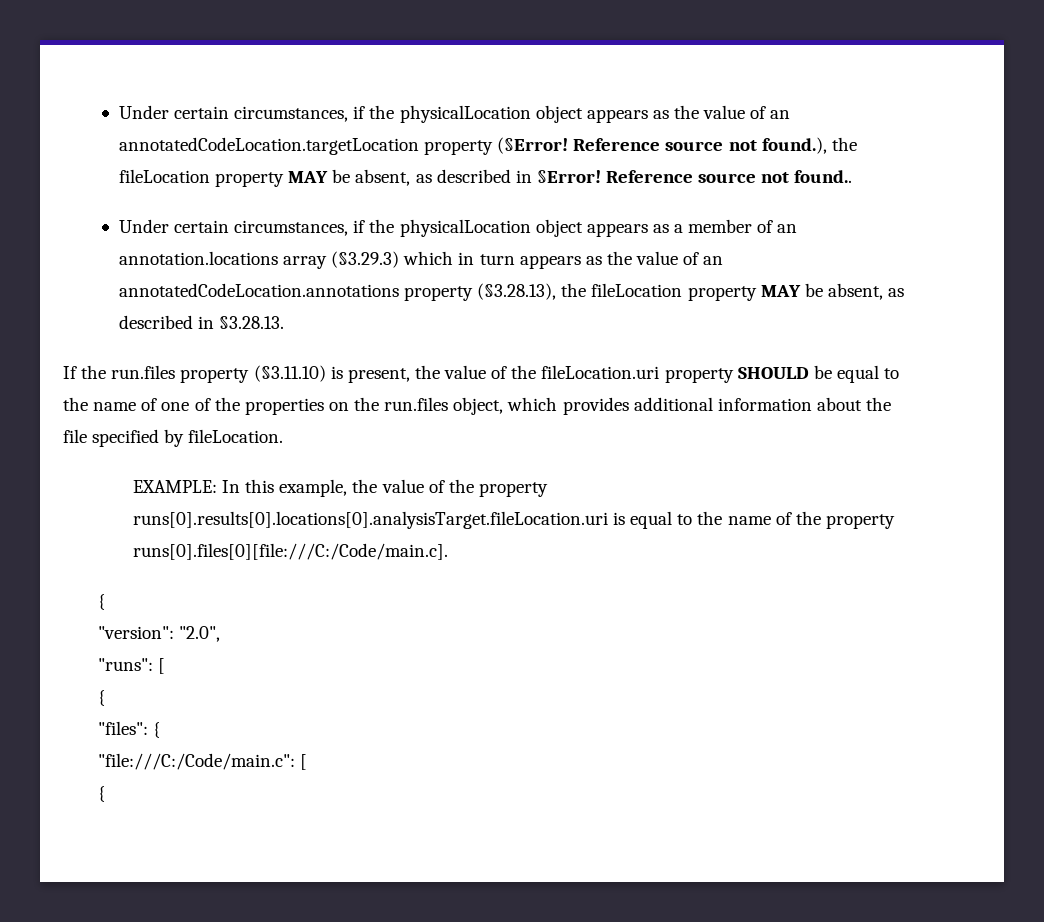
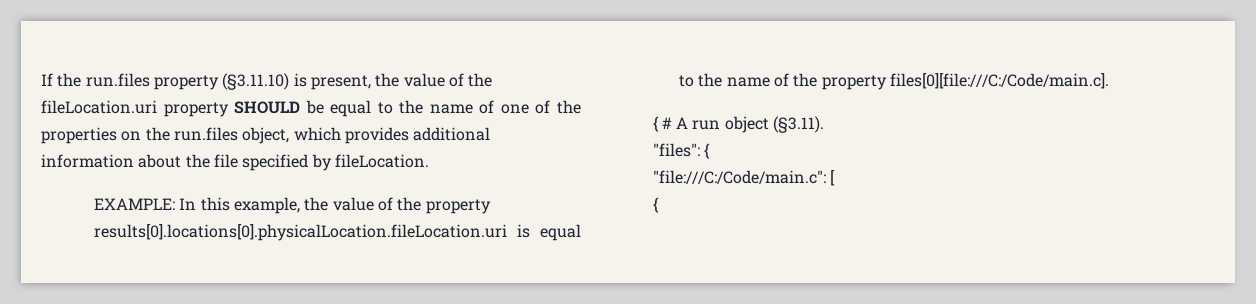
- Under certain circumstances, if the physicalLocation object appears as the value of an annotatedCodeLocation.targetLocation property (§Error! Reference source not found.), the fileLocation property MAY be absent, as described in §Error! Reference source not found..
- Under certain circumstances, if the physicalLocation object appears as a member of an annotation.locations array (§3.29.3) which in turn appears as the value of an annotatedCodeLocation.annotations property (§3.28.13), the fileLocation property MAY be absent, as described in §3.28.13.
- EXAMPLE: In this example, the value of the property runs[0].results[0].locations[0].analysisTarget.fileLocation.uri is equal to the name of the property runs[0].files[0][file:///C:/Code/main.c].
- {
- "version": "2.0",
- "runs": [
- {
+ EXAMPLE: In this example, the value of the property results[0].locations[0].physicalLocation.fileLocation.uri is equal to the name of the property files[0][file:///C:/Code/main.c].
+ { # A run object (§3.11).

